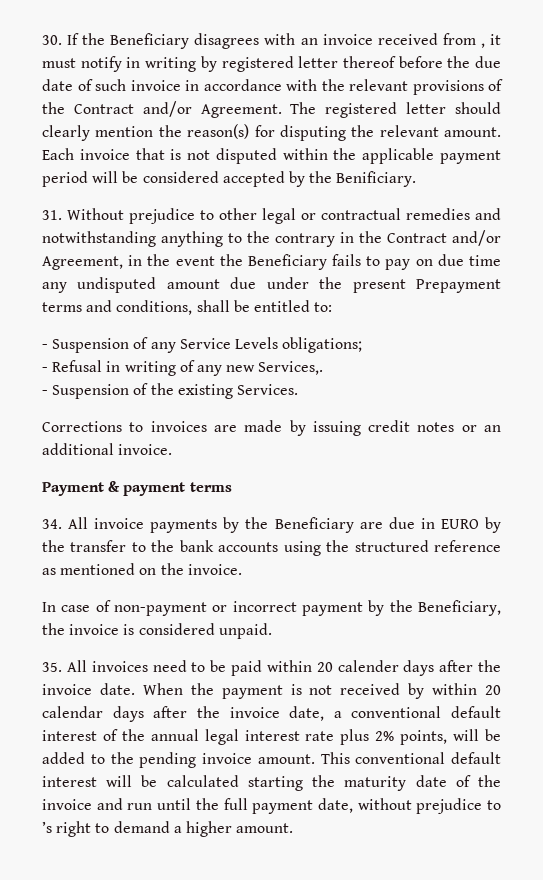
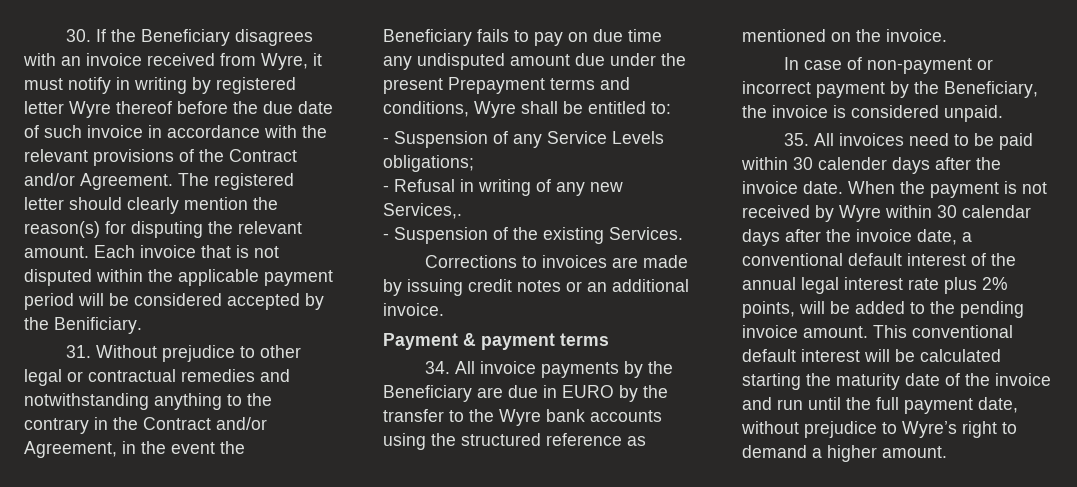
- 30. If the Beneficiary disagrees with an invoice received from , it must notify in writing by registered letter thereof before the due date of such invoice in accordance with the relevant provisions of the Contract and/or Agreement.
+ 30. If the Beneficiary disagrees with an invoice received from Wyre, it must notify in writing by registered letter Wyre thereof before the due date of such invoice in accordance with the relevant provisions of the Contract and/or Agreement.
- 31. Without prejudice to other legal or contractual remedies and notwithstanding anything to the contrary in the Contract and/or Agreement, in the event the Beneficiary fails to pay on due time any undisputed amount due under the present Prepayment terms and conditions, shall be entitled to:
+ 31. Without prejudice to other legal or contractual remedies and notwithstanding anything to the contrary in the Contract and/or Agreement, in the event the Beneficiary fails to pay on due time any undisputed amount due under the present Prepayment terms and conditions, Wyre shall be entitled to:
- 34. All invoice payments by the Beneficiary are due in EURO by the transfer to the bank accounts using the structured reference as mentioned on the invoice.
+ 34. All invoice payments by the Beneficiary are due in EURO by the transfer to the Wyre bank accounts using the structured reference as mentioned on the invoice.
- 35. All invoices need to be paid within 20 calender days after the invoice date.
+ 35. All invoices need to be paid within 30 calender days after the invoice date.
- When the payment is not received by within 20 calendar days after the invoice date, a conventional default interest of the annual legal interest rate plus 2% points, will be added to the pending invoice amount.
+ When the payment is not received by Wyre within 30 calendar days after the invoice date, a conventional default interest of the annual legal interest rate plus 2% points, will be added to the pending invoice amount.
- This conventional default interest will be calculated starting the maturity date of the invoice and run until the full payment date, without prejudice to ’s right to demand a higher amount.
+ This conventional default interest will be calculated starting the maturity date of the invoice and run until the full payment date, without prejudice to Wyre’s right to demand a higher amount.

